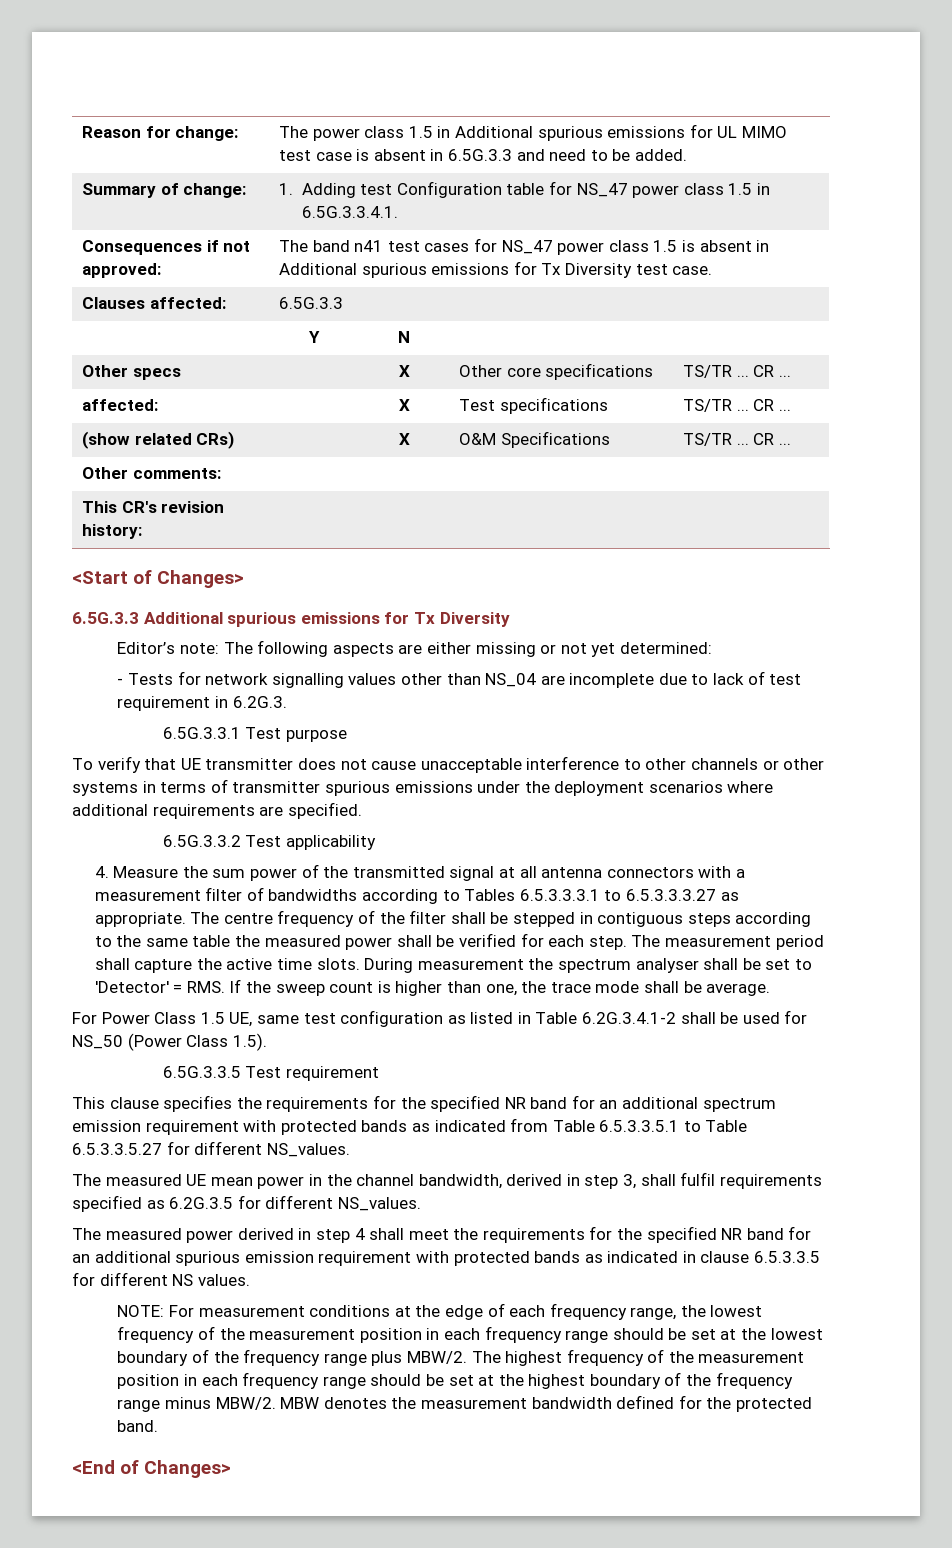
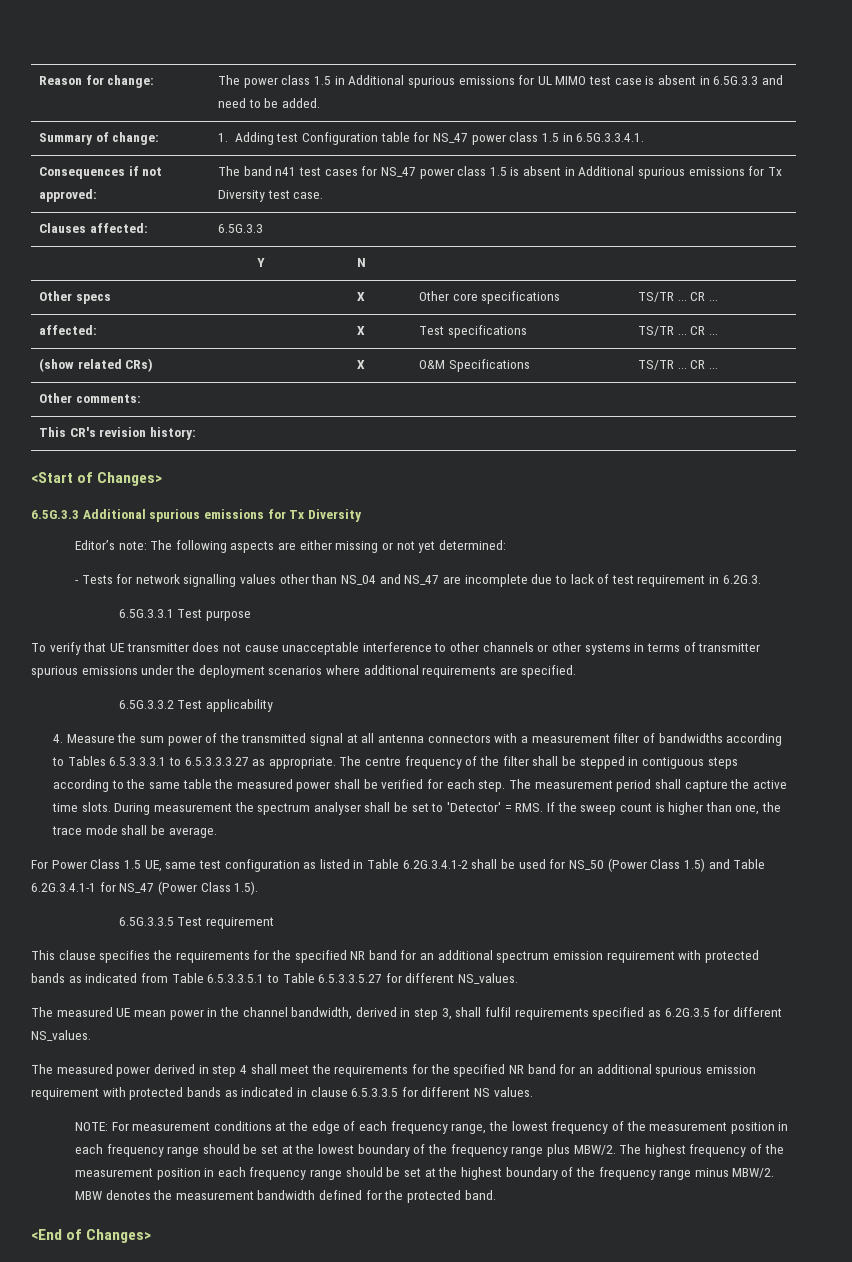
- - Tests for network signalling values other than NS_04 are incomplete due to lack of test requirement in 6.2G.3.
+ - Tests for network signalling values other than NS_04 and NS_47 are incomplete due to lack of test requirement in 6.2G.3.
- For Power Class 1.5 UE, same test configuration as listed in Table 6.2G.3.4.1-2 shall be used for NS_50 (Power Class 1.5).
+ For Power Class 1.5 UE, same test configuration as listed in Table 6.2G.3.4.1-2 shall be used for NS_50 (Power Class 1.5) and Table 6.2G.3.4.1-1 for NS_47 (Power Class 1.5).

